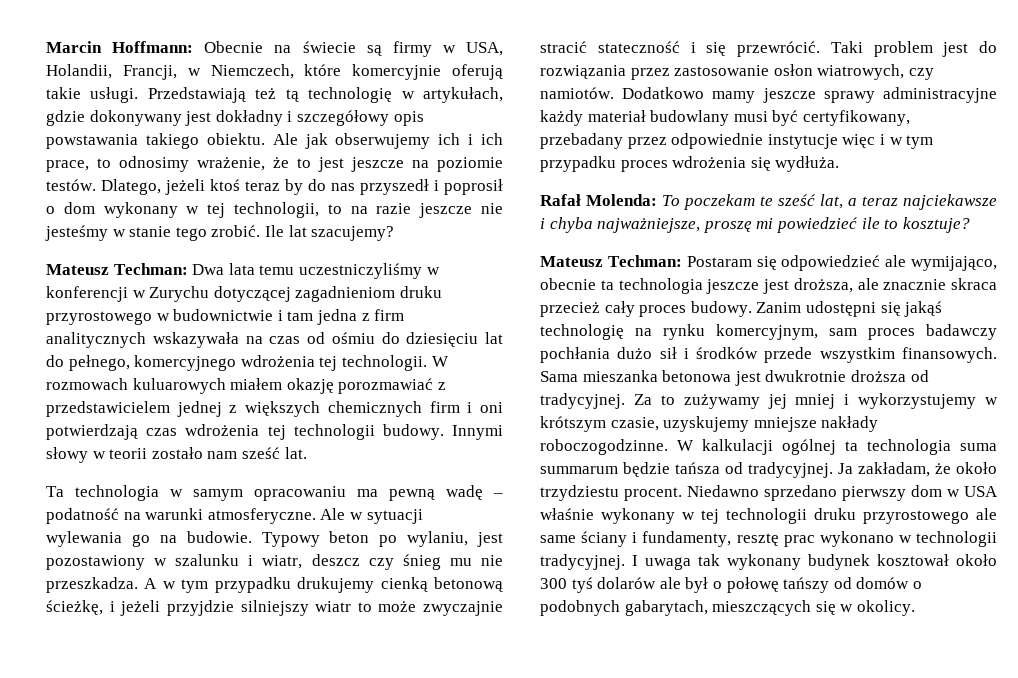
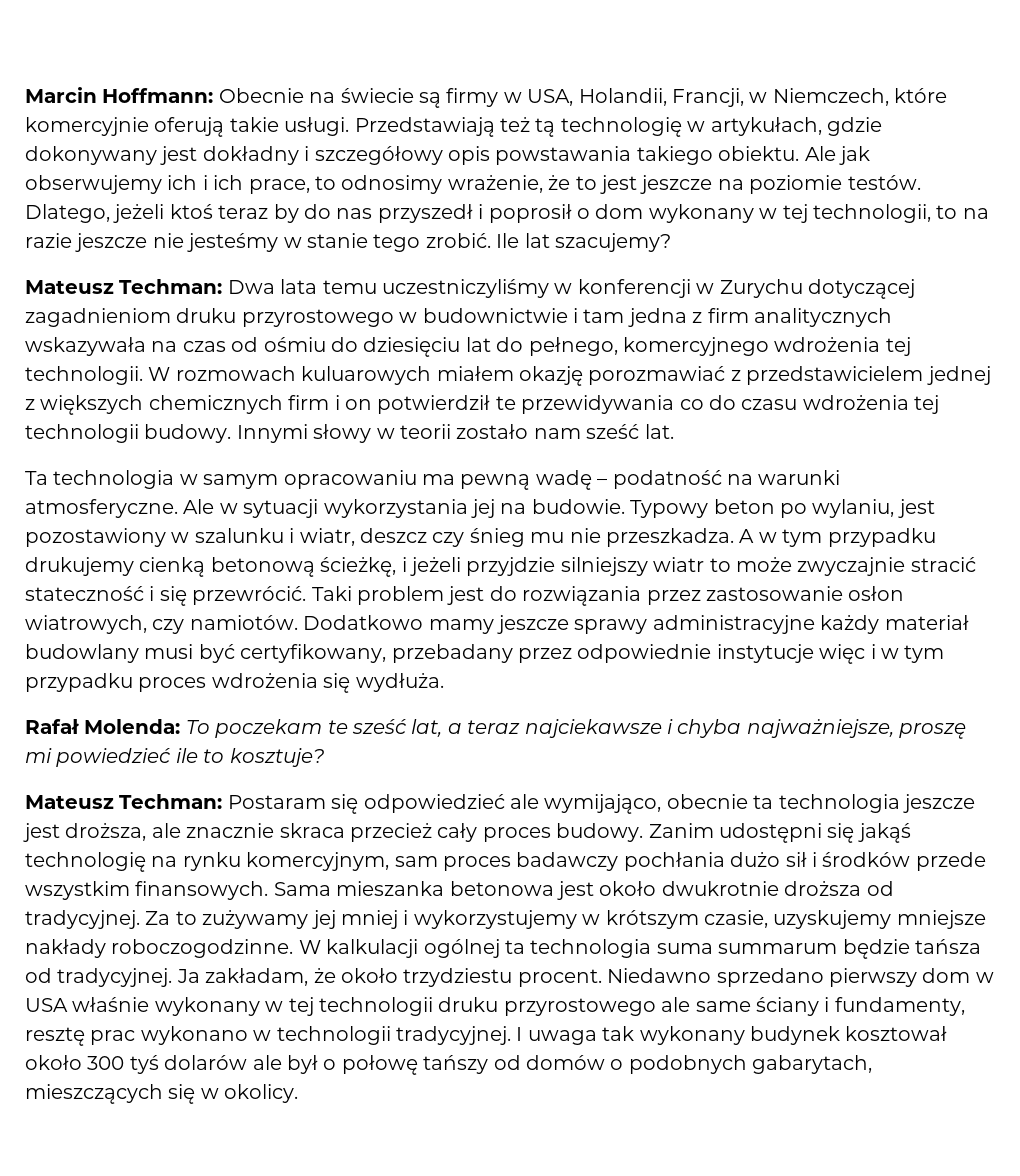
- W rozmowach kuluarowych miałem okazję porozmawiać z przedstawicielem jednej z większych chemicznych firm i oni potwierdzają czas wdrożenia tej technologii budowy.
+ W rozmowach kuluarowych miałem okazję porozmawiać z przedstawicielem jednej z większych chemicznych firm i on potwierdził te przewidywania co do czasu wdrożenia tej technologii budowy.
- Ale w sytuacji wylewania go na budowie.
+ Ale w sytuacji wykorzystania jej na budowie.
- Sama mieszanka betonowa jest dwukrotnie droższa od tradycyjnej.
+ Sama mieszanka betonowa jest około dwukrotnie droższa od tradycyjnej.

